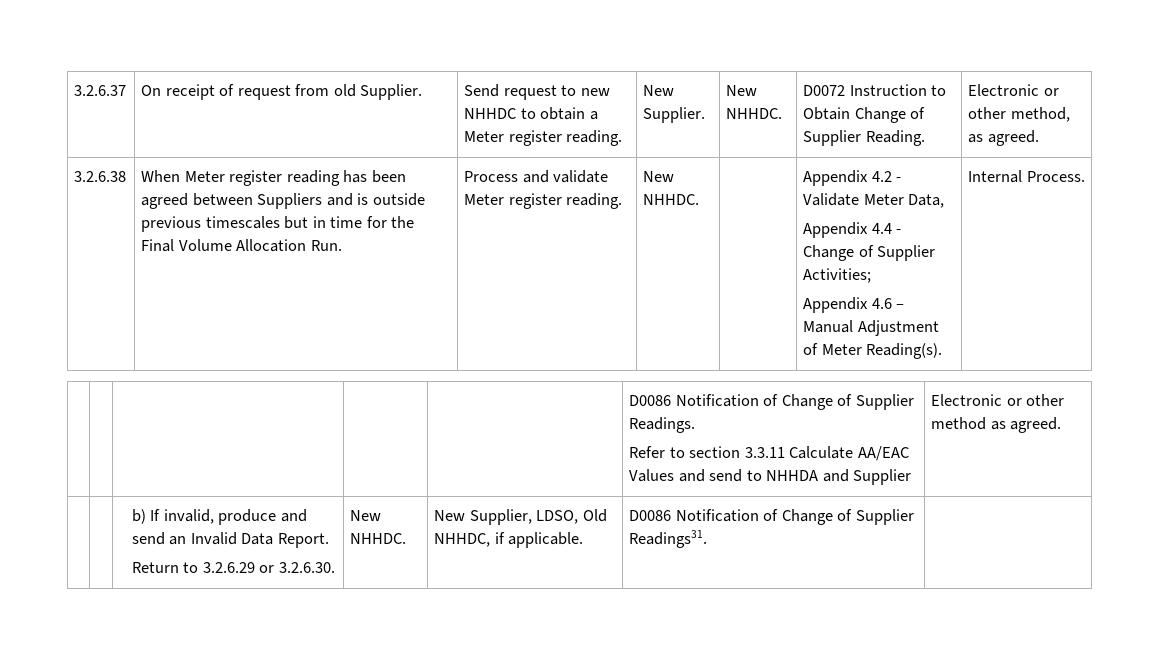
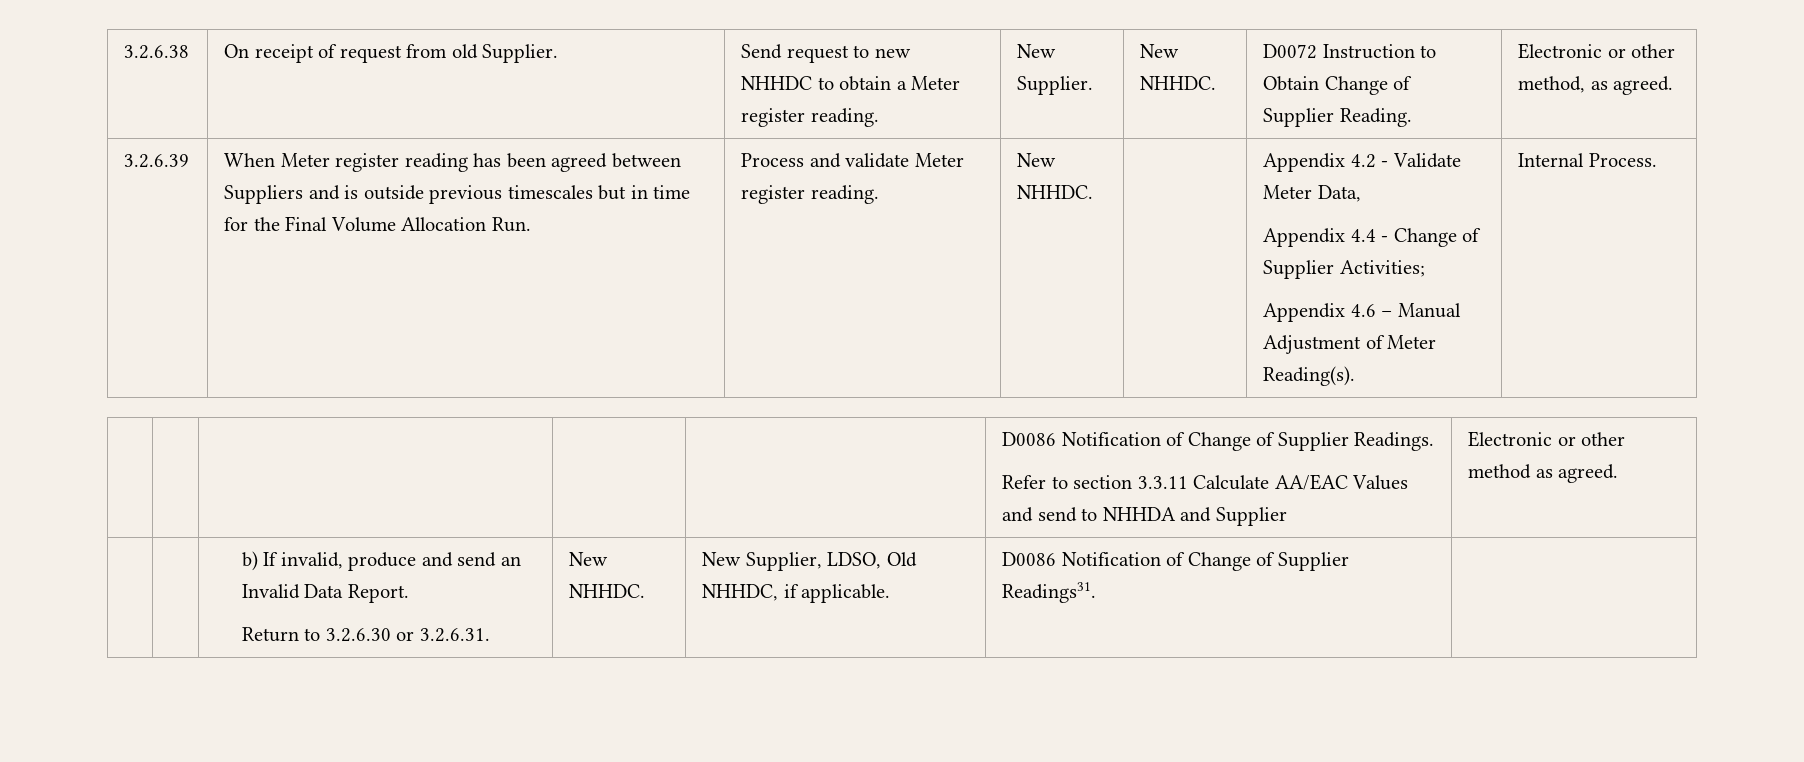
- 3.2.6.37 | On receipt of request from old Supplier. | Send request to new NHHDC to obtain a Meter register reading. | New Supplier. | New NHHDC. | D0072 Instruction to Obtain Change of Supplier Reading. | Electronic or other method, as agreed.
+ 3.2.6.38 | On receipt of request from old Supplier. | Send request to new NHHDC to obtain a Meter register reading. | New Supplier. | New NHHDC. | D0072 Instruction to Obtain Change of Supplier Reading. | Electronic or other method, as agreed.
- 3.2.6.38
+ 3.2.6.39
  | | b) If invalid, produce and send an Invalid Data Report.
- Return to 3.2.6.29 or 3.2.6.30. | New NHHDC. | New Supplier, LDSO, Old NHHDC, if applicable. | D0086 Notification of Change of Supplier Readings31. |
+ Return to 3.2.6.30 or 3.2.6.31. | New NHHDC. | New Supplier, LDSO, Old NHHDC, if applicable. | D0086 Notification of Change of Supplier Readings31. |

